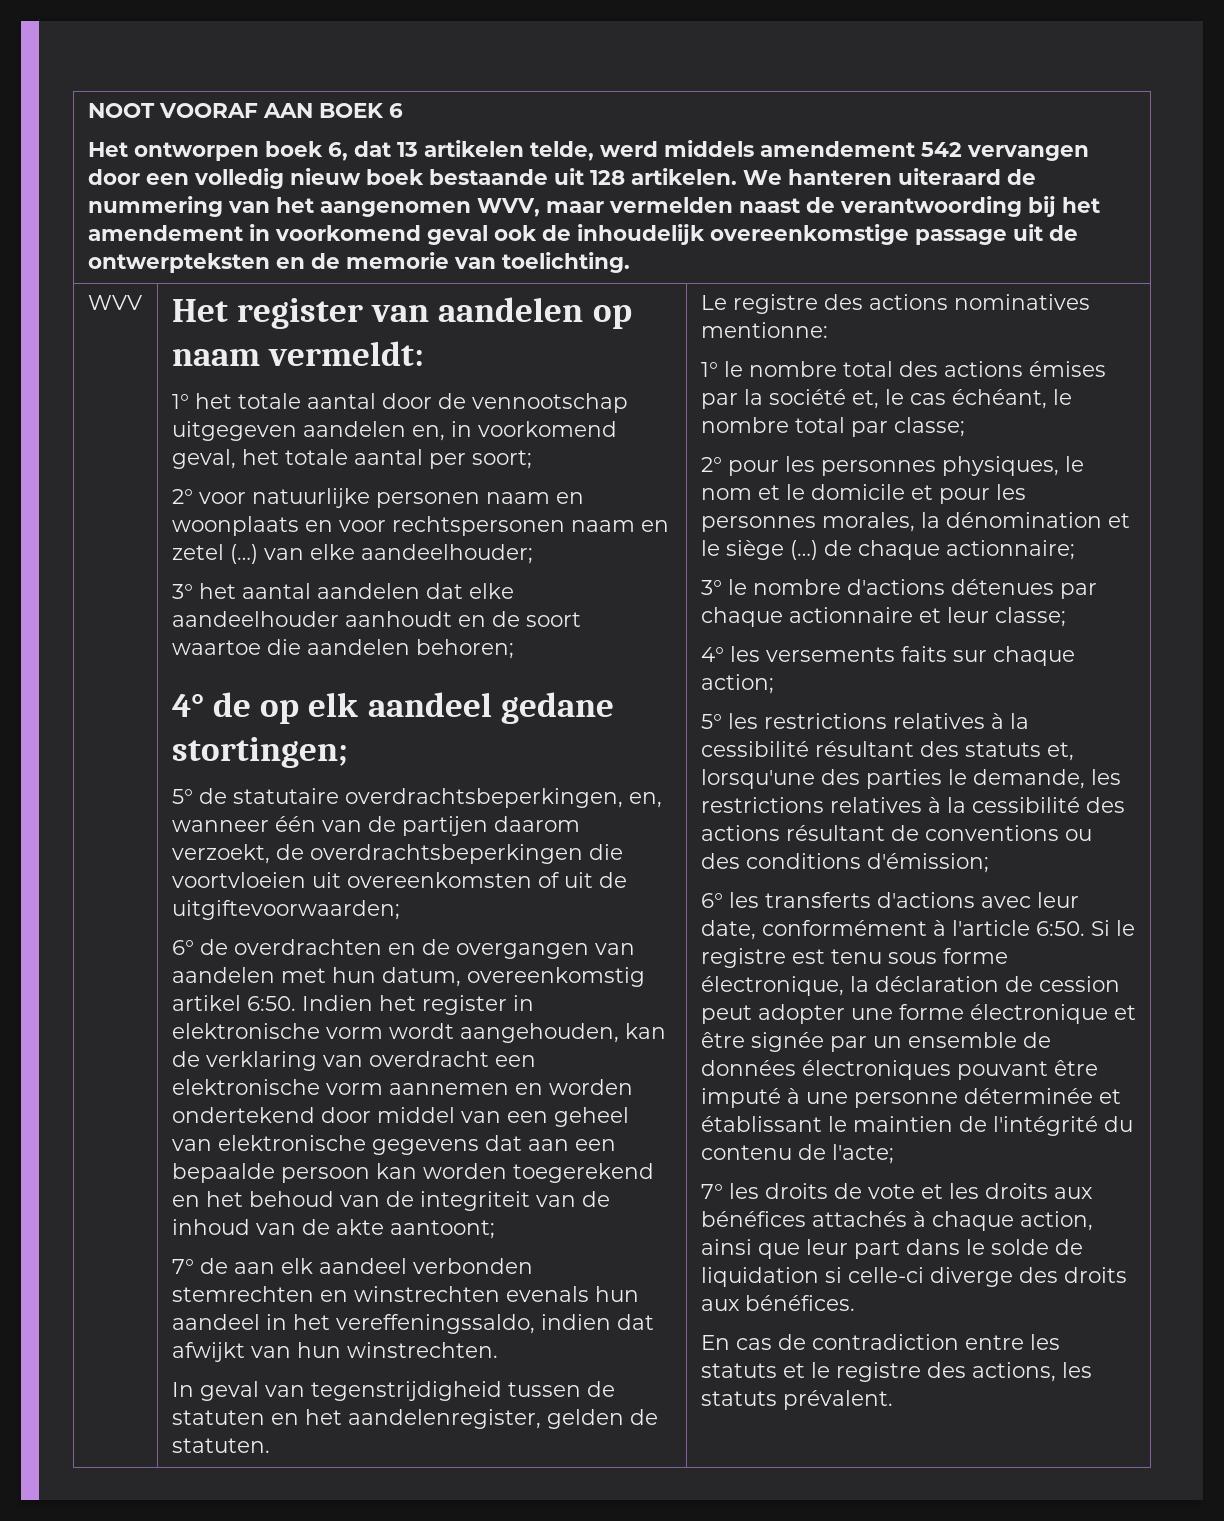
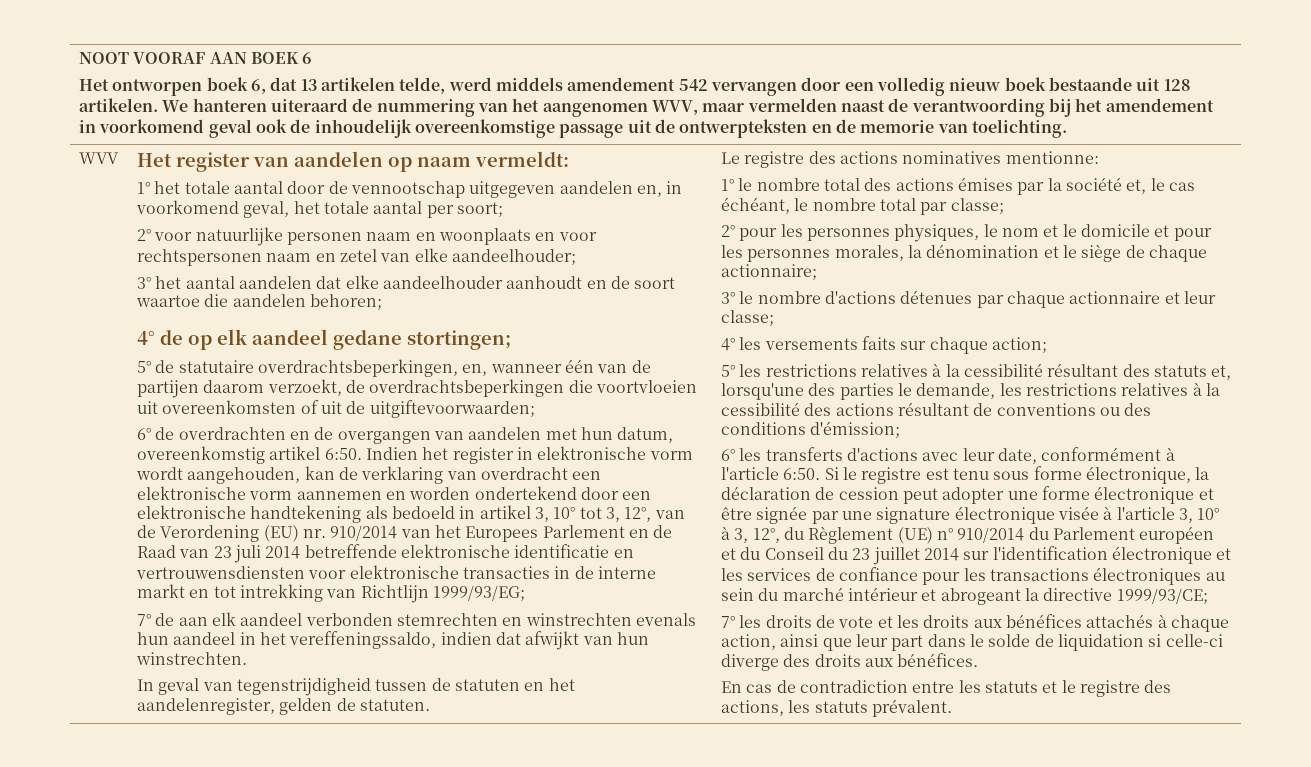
- 2° voor natuurlijke personen naam en woonplaats en voor rechtspersonen naam en zetel (…) van elke aandeelhouder;
+ 2° voor natuurlijke personen naam en woonplaats en voor rechtspersonen naam en zetel van elke aandeelhouder;
- Indien het register in elektronische vorm wordt aangehouden, kan de verklaring van overdracht een elektronische vorm aannemen en worden ondertekend door middel van een geheel van elektronische gegevens dat aan een bepaalde persoon kan worden toegerekend en het behoud van de integriteit van de inhoud van de akte aantoont;
+ Indien het register in elektronische vorm wordt aangehouden, kan de verklaring van overdracht een elektronische vorm aannemen en worden ondertekend door een elektronische handtekening als bedoeld in artikel 3, 10° tot 3, 12°, van de Verordening (EU) nr. 910/2014 van het Europees Parlement en de Raad van 23 juli 2014 betreffende elektronische identificatie en vertrouwensdiensten voor elektronische transacties in de interne markt en tot intrekking van Richtlijn 1999/93/EG;
- 2° pour les personnes physiques, le nom et le domicile et pour les personnes morales, la dénomination et le siège (…) de chaque actionnaire;
+ 2° pour les personnes physiques, le nom et le domicile et pour les personnes morales, la dénomination et le siège de chaque actionnaire;
- Si le registre est tenu sous forme électronique, la déclaration de cession peut adopter une forme électronique et être signée par un ensemble de données électroniques pouvant être imputé à une personne déterminée et établissant le maintien de l'intégrité du contenu de l'acte;
+ Si le registre est tenu sous forme électronique, la déclaration de cession peut adopter une forme électronique et être signée par une signature électronique visée à l'article 3, 10° à 3, 12°, du Règlement (UE) n° 910/2014 du Parlement européen et du Conseil du 23 juillet 2014 sur l'identification électronique et les services de confiance pour les transactions électroniques au sein du marché intérieur et abrogeant la directive 1999/93/CE;

